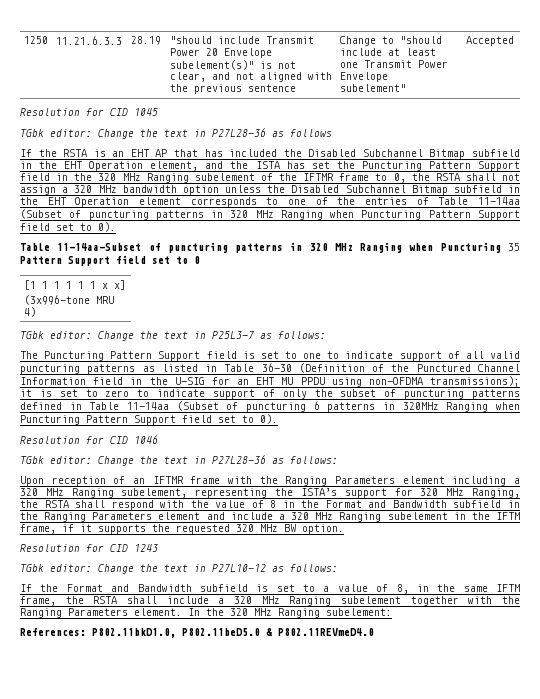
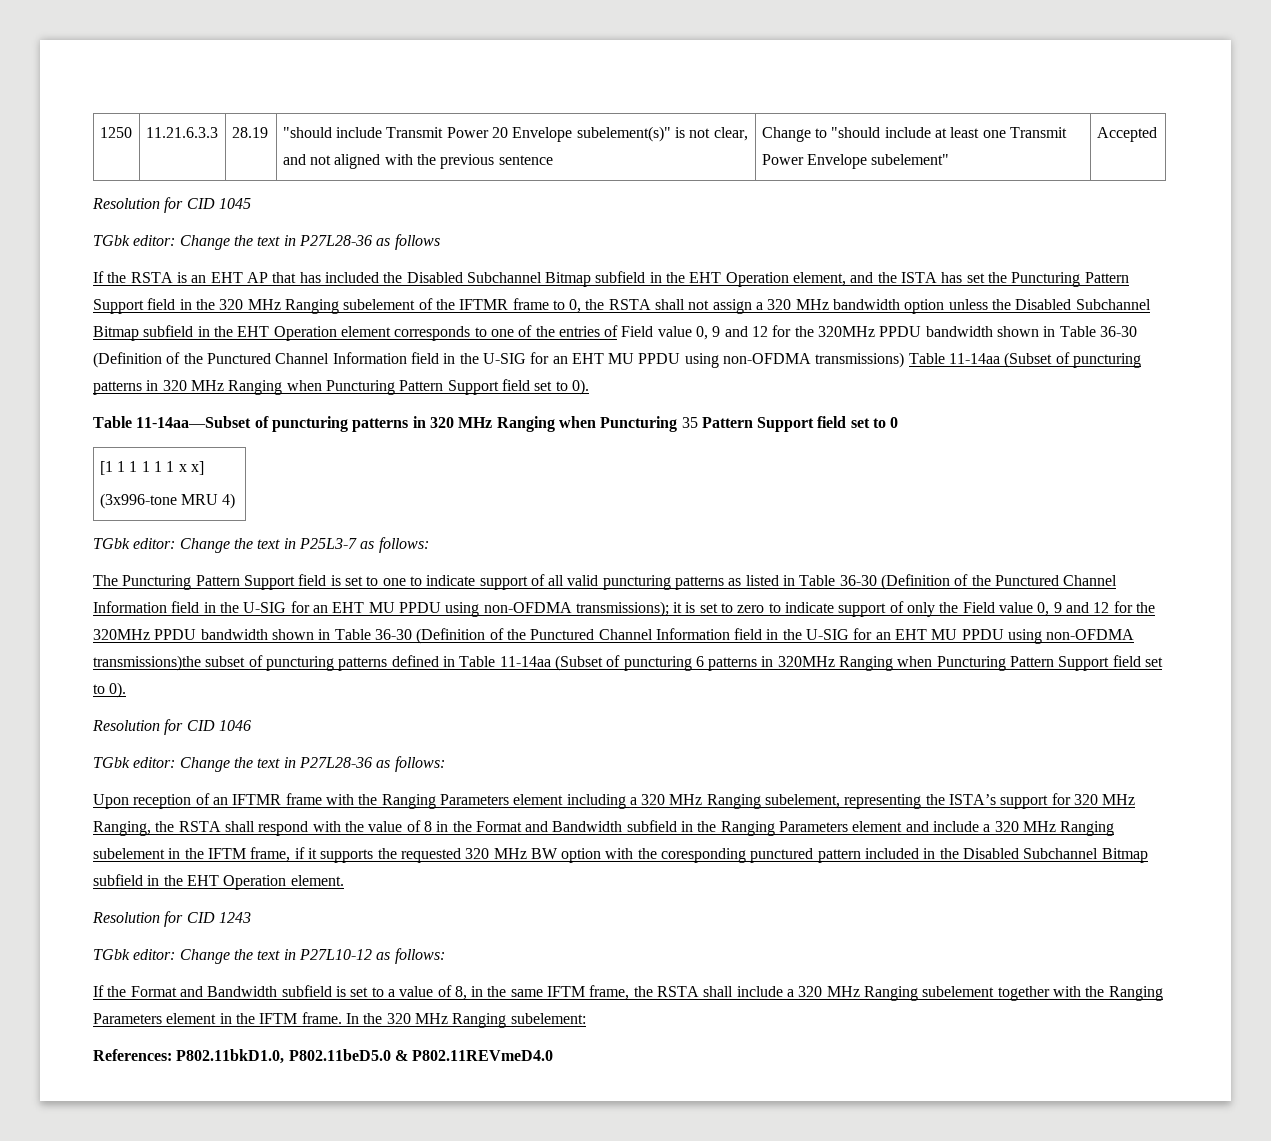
- If the RSTA is an EHT AP that has included the Disabled Subchannel Bitmap subfield in the EHT Operation element, and the ISTA has set the Puncturing Pattern Support field in the 320 MHz Ranging subelement of the IFTMR frame to 0, the RSTA shall not assign a 320 MHz bandwidth option unless the Disabled Subchannel Bitmap subfield in the EHT Operation element corresponds to one of the entries of Table 11-14aa (Subset of puncturing patterns in 320 MHz Ranging when Puncturing Pattern Support field set to 0).
+ If the RSTA is an EHT AP that has included the Disabled Subchannel Bitmap subfield in the EHT Operation element, and the ISTA has set the Puncturing Pattern Support field in the 320 MHz Ranging subelement of the IFTMR frame to 0, the RSTA shall not assign a 320 MHz bandwidth option unless the Disabled Subchannel Bitmap subfield in the EHT Operation element corresponds to one of the entries of Field value 0, 9 and 12 for the 320MHz PPDU bandwidth shown in Table 36-30 (Definition of the Punctured Channel Information field in the U-SIG for an EHT MU PPDU using non-OFDMA transmissions) Table 11-14aa (Subset of puncturing patterns in 320 MHz Ranging when Puncturing Pattern Support field set to 0).
- it is set to zero to indicate support of only the subset of puncturing patterns defined in Table 11-14aa (Subset of puncturing 6 patterns in 320MHz Ranging when Puncturing Pattern Support field set to 0).
+ it is set to zero to indicate support of only the Field value 0, 9 and 12 for the 320MHz PPDU bandwidth shown in Table 36-30 (Definition of the Punctured Channel Information field in the U-SIG for an EHT MU PPDU using non-OFDMA transmissions)the subset of puncturing patterns defined in Table 11-14aa (Subset of puncturing 6 patterns in 320MHz Ranging when Puncturing Pattern Support field set to 0).
- Upon reception of an IFTMR frame with the Ranging Parameters element including a 320 MHz Ranging subelement, representing the ISTA’s support for 320 MHz Ranging, the RSTA shall respond with the value of 8 in the Format and Bandwidth subfield in the Ranging Parameters element and include a 320 MHz Ranging subelement in the IFTM frame, if it supports the requested 320 MHz BW option.
+ Upon reception of an IFTMR frame with the Ranging Parameters element including a 320 MHz Ranging subelement, representing the ISTA’s support for 320 MHz Ranging, the RSTA shall respond with the value of 8 in the Format and Bandwidth subfield in the Ranging Parameters element and include a 320 MHz Ranging subelement in the IFTM frame, if it supports the requested 320 MHz BW option with the coresponding punctured pattern included in the Disabled Subchannel Bitmap subfield in the EHT Operation element.
- If the Format and Bandwidth subfield is set to a value of 8, in the same IFTM frame, the RSTA shall include a 320 MHz Ranging subelement together with the Ranging Parameters element.
+ If the Format and Bandwidth subfield is set to a value of 8, in the same IFTM frame, the RSTA shall include a 320 MHz Ranging subelement together with the Ranging Parameters element in the IFTM frame.

